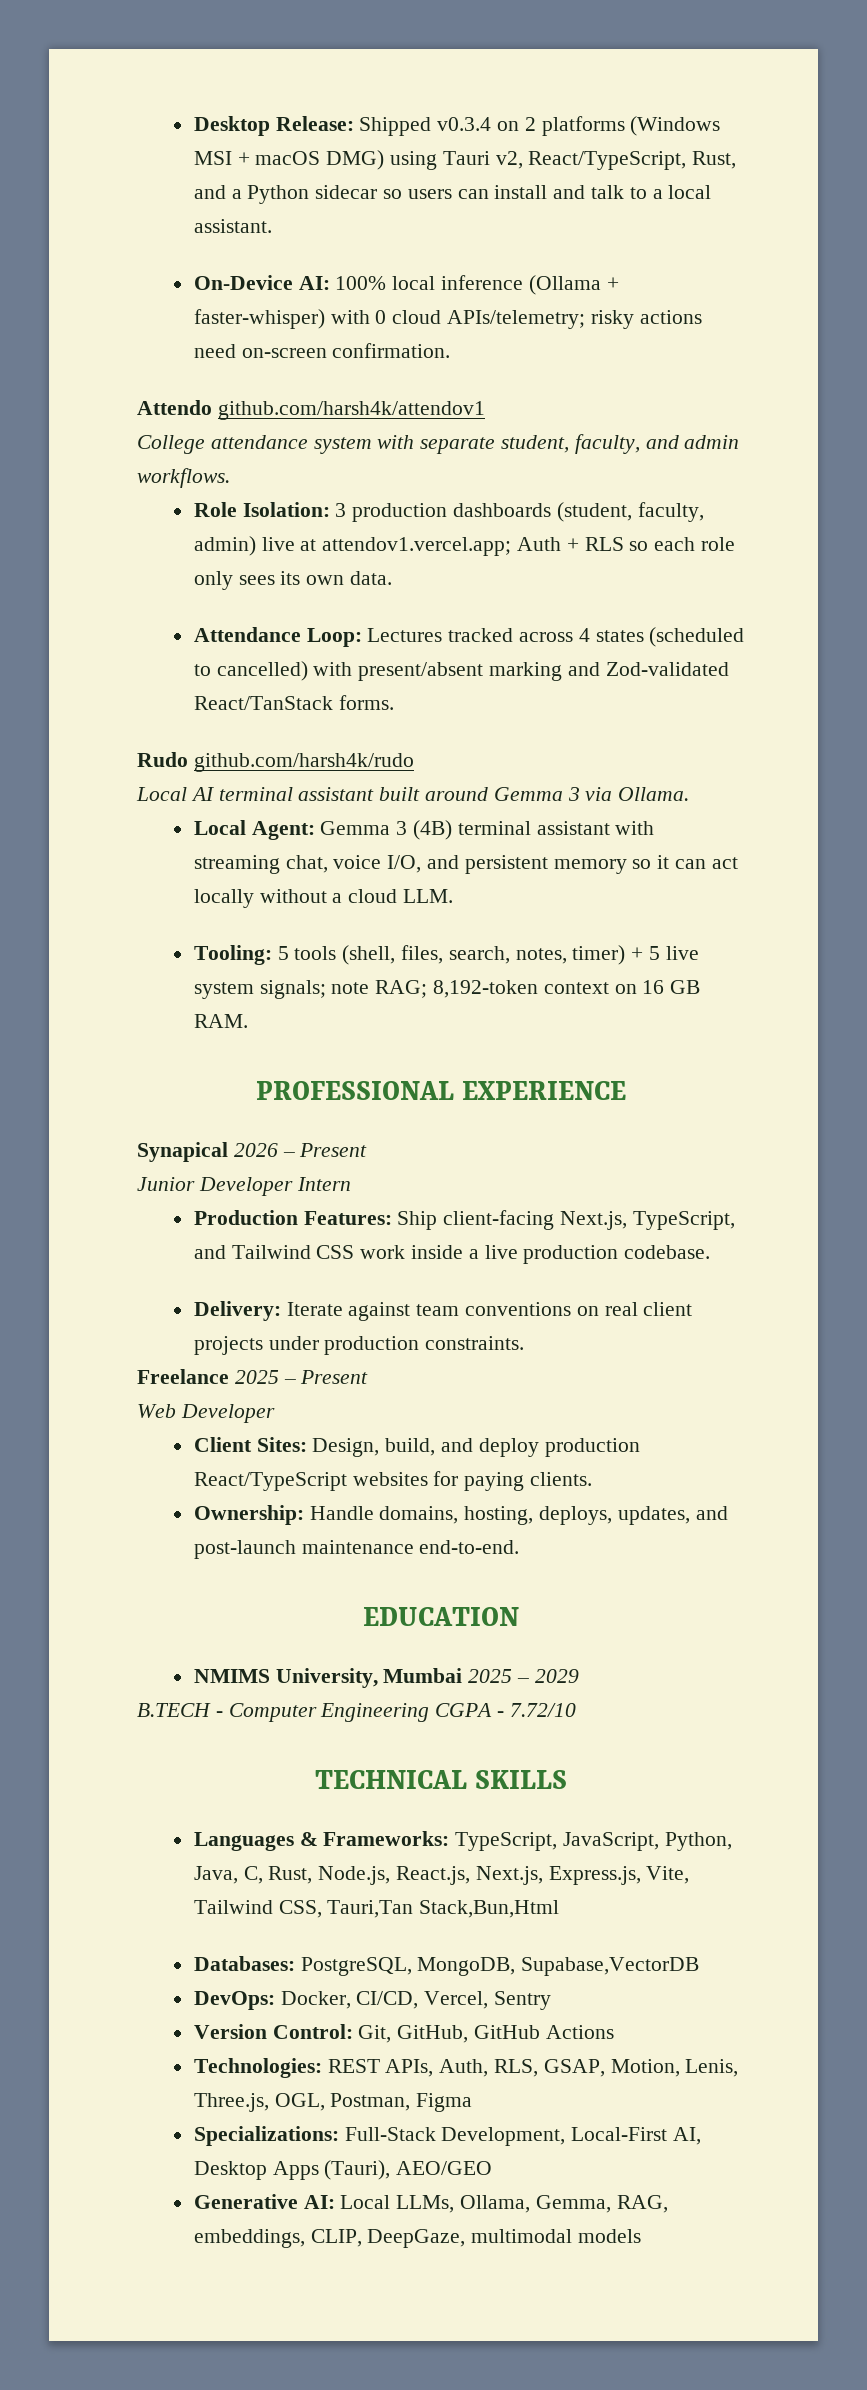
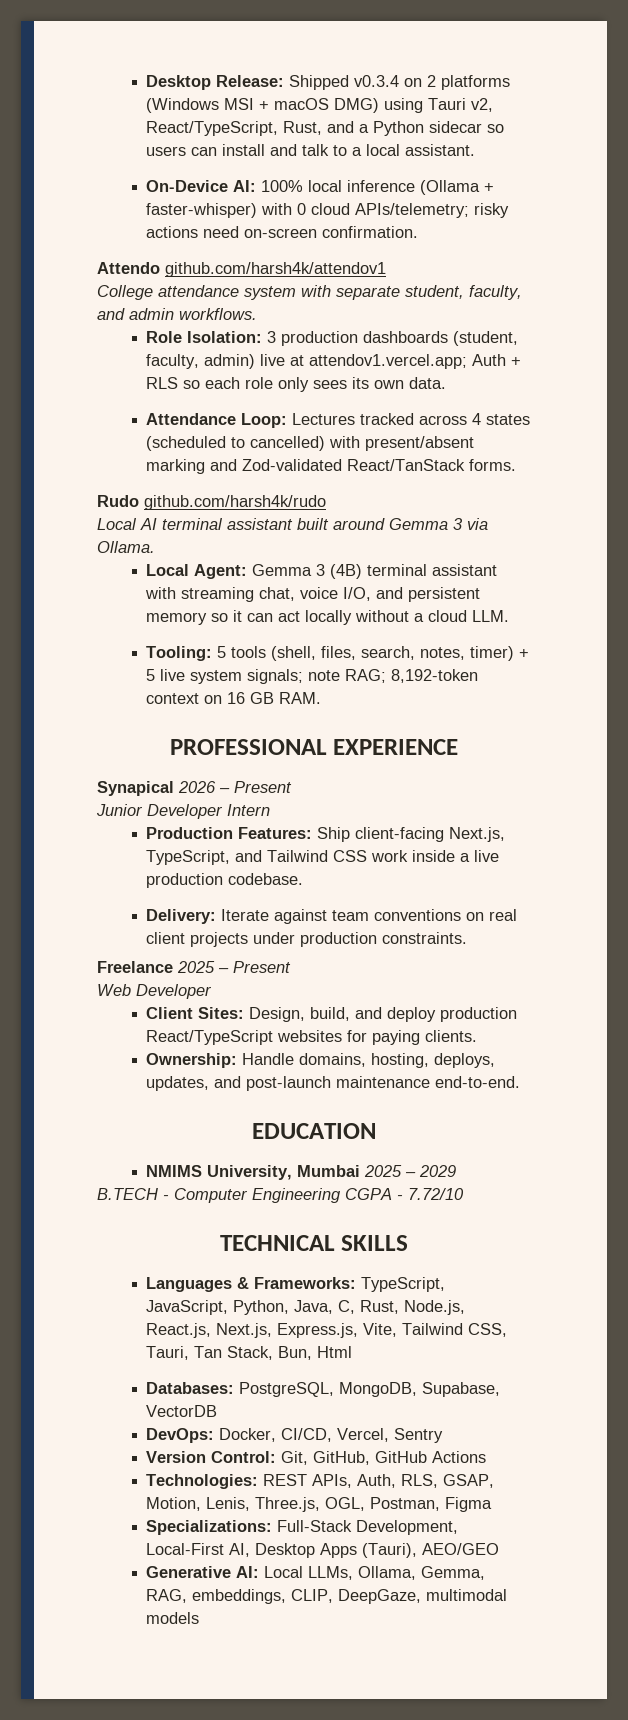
- Languages & Frameworks: TypeScript, JavaScript, Python, Java, C, Rust, Node.js, React.js, Next.js, Express.js, Vite, Tailwind CSS, Tauri,Tan Stack,Bun,Html
+ Languages & Frameworks: TypeScript, JavaScript, Python, Java, C, Rust, Node.js, React.js, Next.js, Express.js, Vite, Tailwind CSS, Tauri, Tan Stack, Bun, Html
- Databases: PostgreSQL, MongoDB, Supabase,VectorDB
+ Databases: PostgreSQL, MongoDB, Supabase, VectorDB

